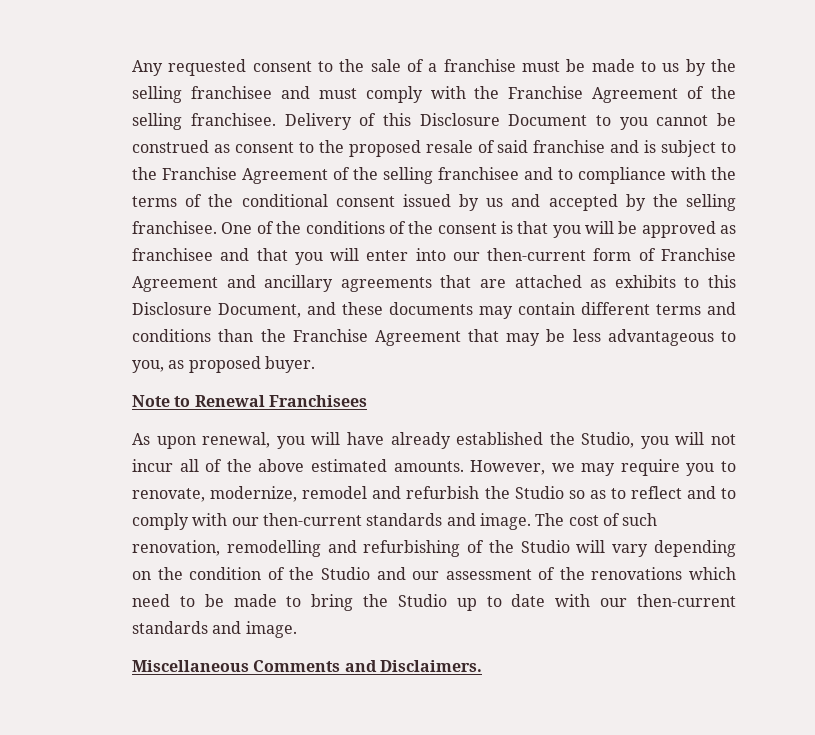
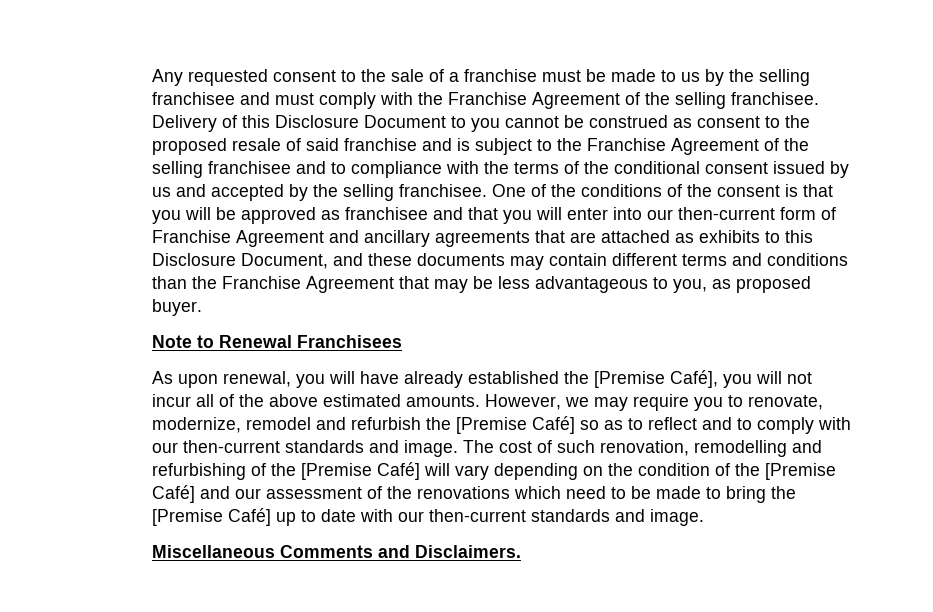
- As upon renewal, you will have already established the Studio, you will not incur all of the above estimated amounts.
+ As upon renewal, you will have already established the [Premise Café], you will not incur all of the above estimated amounts.
- However, we may require you to renovate, modernize, remodel and refurbish the Studio so as to reflect and to comply with our then-current standards and image.
+ However, we may require you to renovate, modernize, remodel and refurbish the [Premise Café] so as to reflect and to comply with our then-current standards and image.
- The cost of such renovation, remodelling and refurbishing of the Studio will vary depending on the condition of the Studio and our assessment of the renovations which need to be made to bring the Studio up to date with our then-current standards and image.
+ The cost of such renovation, remodelling and refurbishing of the [Premise Café] will vary depending on the condition of the [Premise Café] and our assessment of the renovations which need to be made to bring the [Premise Café] up to date with our then-current standards and image.

